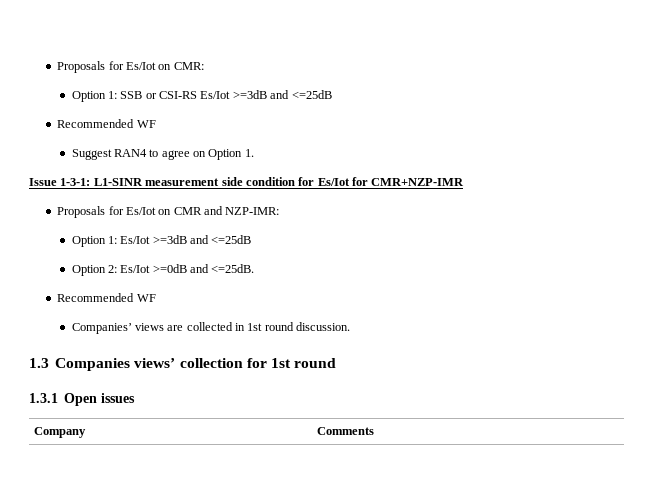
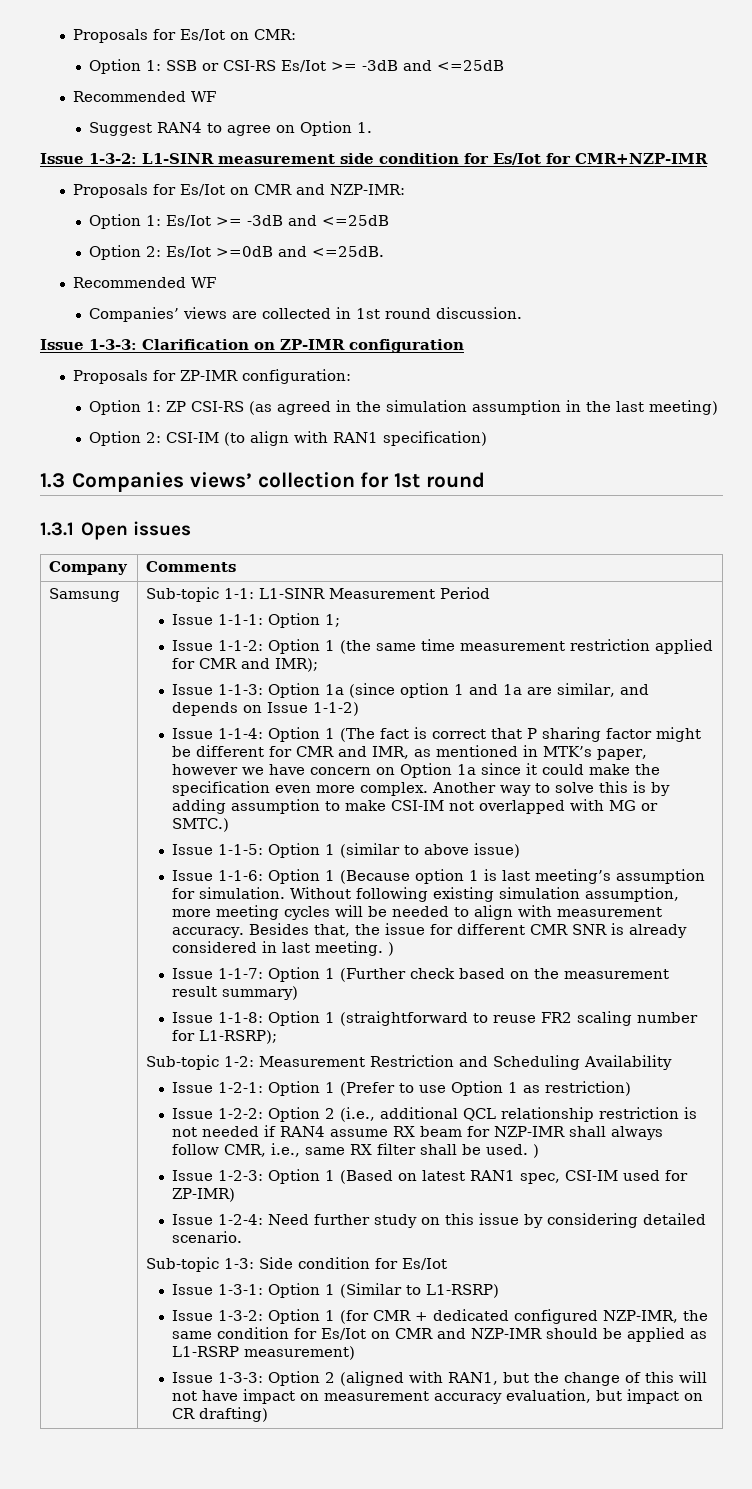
- Option 1: SSB or CSI-RS Es/Iot >=3dB and <=25dB
+ Option 1: SSB or CSI-RS Es/Iot >= -3dB and <=25dB
- Issue 1-3-1: L1-SINR measurement side condition for Es/Iot for CMR+NZP-IMR
+ Issue 1-3-2: L1-SINR measurement side condition for Es/Iot for CMR+NZP-IMR
- Option 1: Es/Iot >=3dB and <=25dB
+ Option 1: Es/Iot >= -3dB and <=25dB
+ Issue 1-3-3: Clarification on ZP-IMR configuration
+ Proposals for ZP-IMR configuration:
+ Option 1: ZP CSI-RS (as agreed in the simulation assumption in the last meeting)
+ Option 2: CSI-IM (to align with RAN1 specification)
+ Samsung | Sub-topic 1-1: L1-SINR Measurement Period
+ Issue 1-1-1: Option 1;
+ Issue 1-1-2: Option 1 (the same time measurement restriction applied for CMR and IMR);
+ Issue 1-1-3: Option 1a (since option 1 and 1a are similar, and depends on Issue 1-1-2)
+ Issue 1-1-4: Option 1 (The fact is correct that P sharing factor might be different for CMR and IMR, as mentioned in MTK’s paper, however we have concern on Option 1a since it could make the specification even more complex. Another way to solve this is by adding assumption to make CSI-IM not overlapped with MG or SMTC.)
+ Issue 1-1-5: Option 1 (similar to above issue)
+ Issue 1-1-6: Option 1 (Because option 1 is last meeting’s assumption for simulation. Without following existing simulation assumption, more meeting cycles will be needed to align with measurement accuracy. Besides that, the issue for different CMR SNR is already considered in last meeting. )
+ Issue 1-1-7: Option 1 (Further check based on the measurement result summary)
+ Issue 1-1-8: Option 1 (straightforward to reuse FR2 scaling number for L1-RSRP);
+ Sub-topic 1-2: Measurement Restriction and Scheduling Availability
+ Issue 1-2-1: Option 1 (Prefer to use Option 1 as restriction)
+ Issue 1-2-2: Option 2 (i.e., additional QCL relationship restriction is not needed if RAN4 assume RX beam for NZP-IMR shall always follow CMR, i.e., same RX filter shall be used. )
+ Issue 1-2-3: Option 1 (Based on latest RAN1 spec, CSI-IM used for ZP-IMR)
+ Issue 1-2-4: Need further study on this issue by considering detailed scenario.
+ Sub-topic 1-3: Side condition for Es/Iot
+ Issue 1-3-1: Option 1 (Similar to L1-RSRP)
+ Issue 1-3-2: Option 1 (for CMR + dedicated configured NZP-IMR, the same condition for Es/Iot on CMR and NZP-IMR should be applied as L1-RSRP measurement)
+ Issue 1-3-3: Option 2 (aligned with RAN1, but the change of this will not have impact on measurement accuracy evaluation, but impact on CR drafting)

